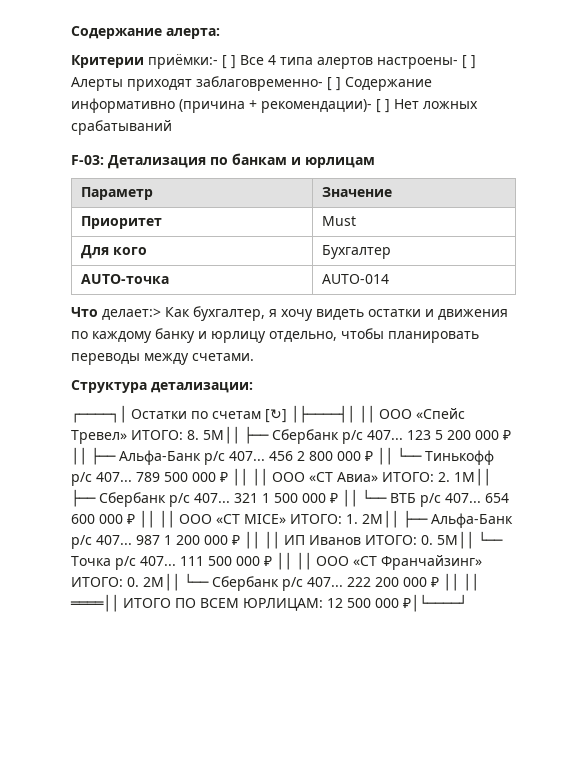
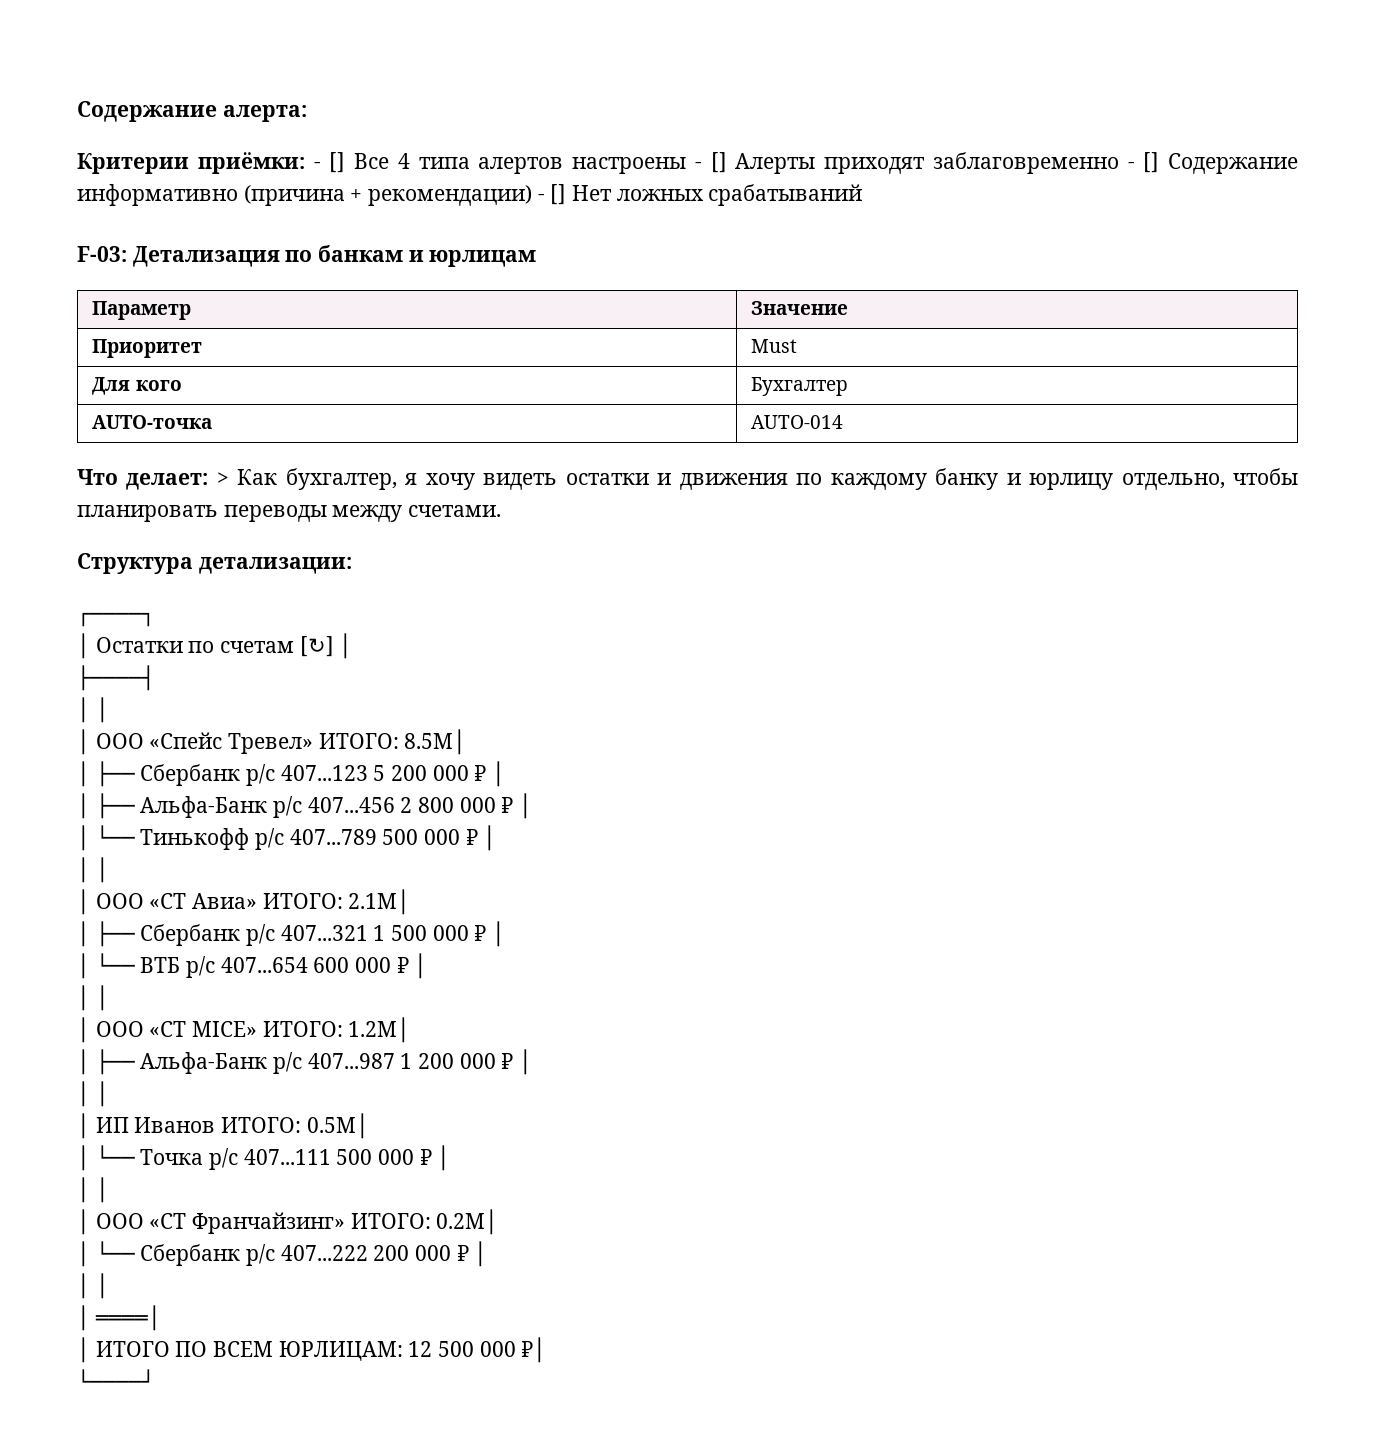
- Критерии приёмки:- [ ] Все 4 типа алертов настроены- [ ] Алерты приходят заблаговременно- [ ] Содержание информативно (причина + рекомендации)- [ ] Нет ложных срабатываний
+ Критерии приёмки: - [] Все 4 типа алертов настроены - [] Алерты приходят заблаговременно - [] Содержание информативно (причина + рекомендации) - [] Нет ложных срабатываний
- Что делает:> Как бухгалтер, я хочу видеть остатки и движения по каждому банку и юрлицу отдельно, чтобы планировать переводы между счетами.
+ Что делает: > Как бухгалтер, я хочу видеть остатки и движения по каждому банку и юрлицу отдельно, чтобы планировать переводы между счетами.
- ┌────┐│ Остатки по счетам [↻] │├────┤│ ││ ООО «Спейс Тревел» ИТОГО:
+ ┌────┐
+ │ Остатки по счетам [↻] │
+ ├────┤
+ │ │
+ │ ООО «Спейс Тревел» ИТОГО:
- 8. 5M││ ├── Сбербанк р/с 407... 123 5 200 000 ₽ ││ ├── Альфа-Банк р/с 407... 456 2 800 000 ₽ ││ └── Тинькофф р/с 407... 789 500 000 ₽ ││ ││ ООО «СТ Авиа» ИТОГО:
+ 8.5M│
+ │ ├── Сбербанк р/с 407...123 5 200 000 ₽ │
+ │ ├── Альфа-Банк р/с 407...456 2 800 000 ₽ │
+ │ └── Тинькофф р/с 407...789 500 000 ₽ │
+ │ │
+ │ ООО «СТ Авиа» ИТОГО:
- 2. 1M││ ├── Сбербанк р/с 407... 321 1 500 000 ₽ ││ └── ВТБ р/с 407... 654 600 000 ₽ ││ ││ ООО «СТ MICE» ИТОГО:
+ 2.1M│
+ │ ├── Сбербанк р/с 407...321 1 500 000 ₽ │
+ │ └── ВТБ р/с 407...654 600 000 ₽ │
+ │ │
+ │ ООО «СТ MICE» ИТОГО:
- 1. 2M││ ├── Альфа-Банк р/с 407... 987 1 200 000 ₽ ││ ││ ИП Иванов ИТОГО:
+ 1.2M│
+ │ ├── Альфа-Банк р/с 407...987 1 200 000 ₽ │
+ │ │
+ │ ИП Иванов ИТОГО:
- 0. 5M││ └── Точка р/с 407... 111 500 000 ₽ ││ ││ ООО «СТ Франчайзинг» ИТОГО:
+ 0.5M│
+ │ └── Точка р/с 407...111 500 000 ₽ │
+ │ │
+ │ ООО «СТ Франчайзинг» ИТОГО:
- 0. 2M││ └── Сбербанк р/с 407... 222 200 000 ₽ ││ ││ ════││ ИТОГО ПО ВСЕМ ЮРЛИЦАМ:
+ 0.2M│
+ │ └── Сбербанк р/с 407...222 200 000 ₽ │
+ │ │
+ │ ════│
+ │ ИТОГО ПО ВСЕМ ЮРЛИЦАМ:
- 12 500 000 ₽│└────┘
+ 12 500 000 ₽│
+ └────┘

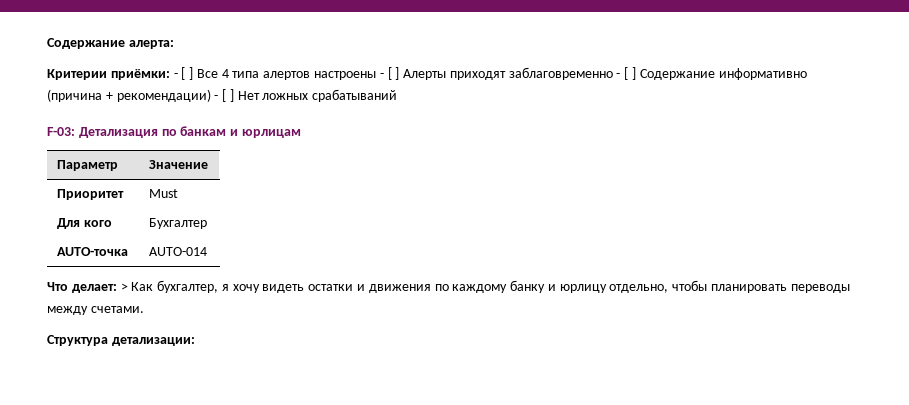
- Критерии приёмки: - [] Все 4 типа алертов настроены - [] Алерты приходят заблаговременно - [] Содержание информативно (причина + рекомендации) - [] Нет ложных срабатываний
+ Критерии приёмки: - [ ] Все 4 типа алертов настроены - [ ] Алерты приходят заблаговременно - [ ] Содержание информативно (причина + рекомендации) - [ ] Нет ложных срабатываний
- ┌────┐
- │ Остатки по счетам [↻] │
- ├────┤
- │ │
- │ ООО «Спейс Тревел» ИТОГО: 8.5M│
- │ ├── Сбербанк р/с 407...123 5 200 000 ₽ │
- │ ├── Альфа-Банк р/с 407...456 2 800 000 ₽ │
- │ └── Тинькофф р/с 407...789 500 000 ₽ │
- │ │
- │ ООО «СТ Авиа» ИТОГО: 2.1M│
- │ ├── Сбербанк р/с 407...321 1 500 000 ₽ │
- │ └── ВТБ р/с 407...654 600 000 ₽ │
- │ │
- │ ООО «СТ MICE» ИТОГО: 1.2M│
- │ ├── Альфа-Банк р/с 407...987 1 200 000 ₽ │
- │ │
- │ ИП Иванов ИТОГО: 0.5M│
- │ └── Точка р/с 407...111 500 000 ₽ │
- │ │
- │ ООО «СТ Франчайзинг» ИТОГО: 0.2M│
- │ └── Сбербанк р/с 407...222 200 000 ₽ │
- │ │
- │ ════│
- │ ИТОГО ПО ВСЕМ ЮРЛИЦАМ: 12 500 000 ₽│
- └────┘

